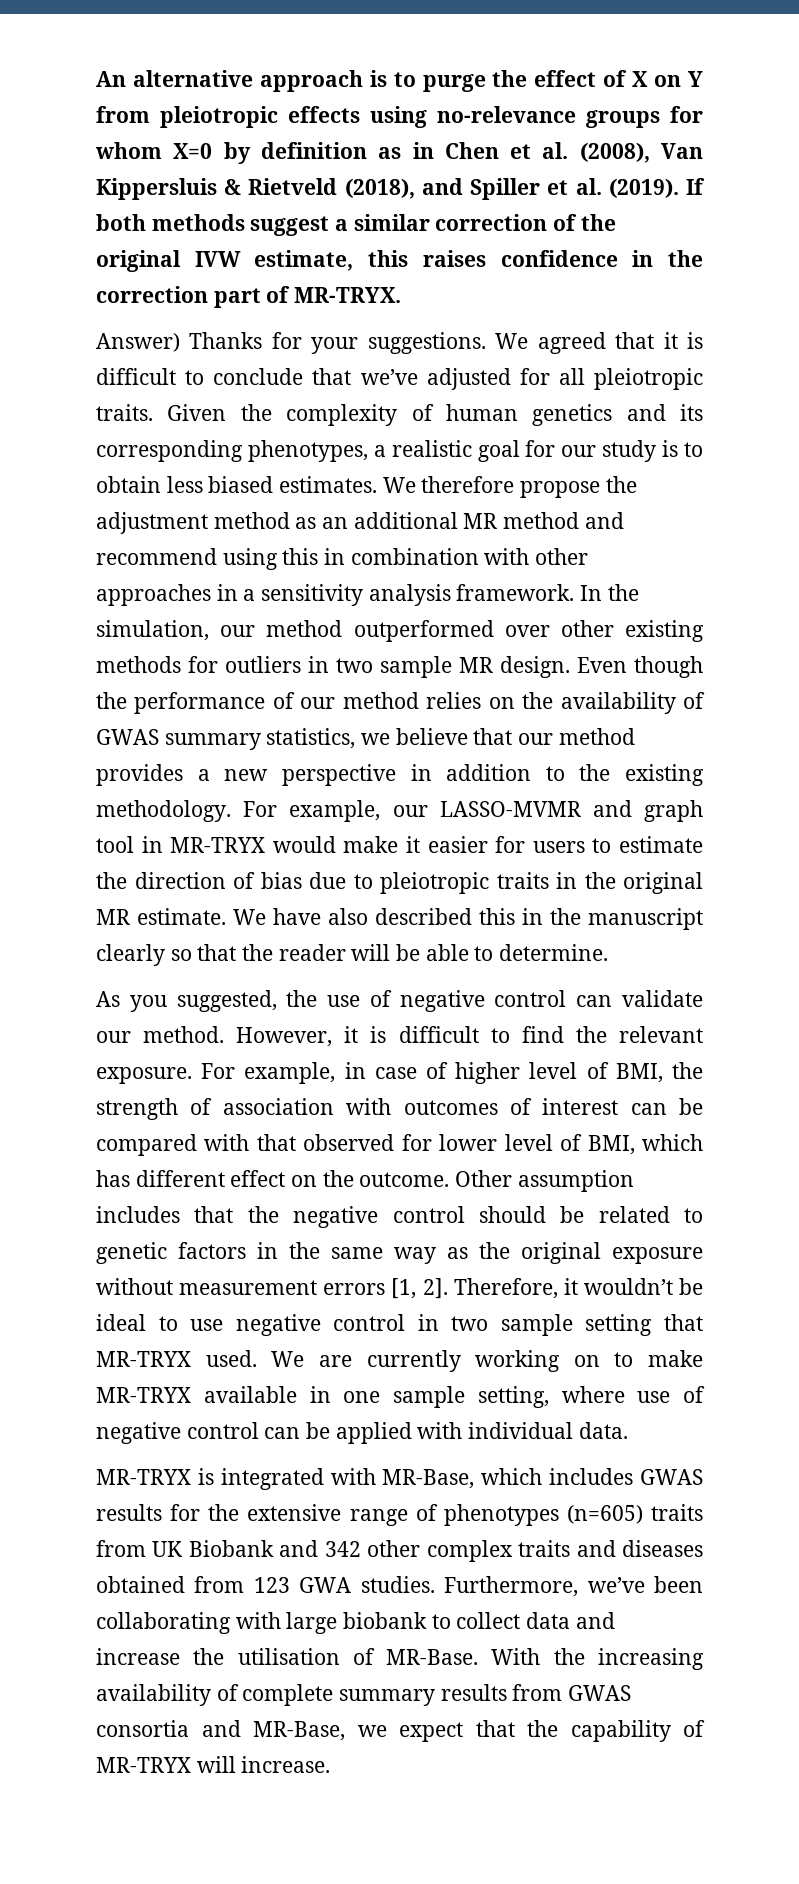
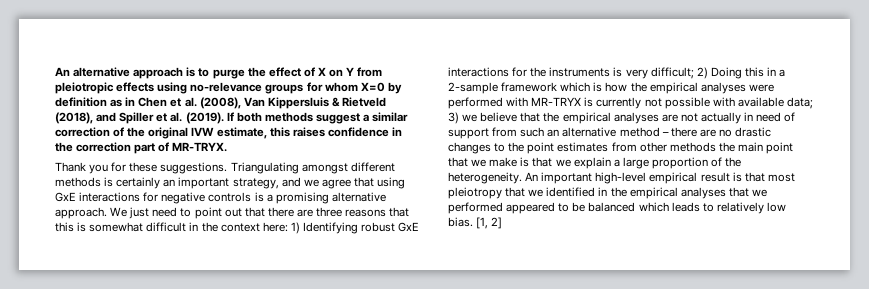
- Answer) Thanks for your suggestions. We agreed that it is difficult to conclude that we’ve adjusted for all pleiotropic traits. Given the complexity of human genetics and its corresponding phenotypes, a realistic goal for our study is to obtain less biased estimates. We therefore propose the adjustment method as an additional MR method and recommend using this in combination with other approaches in a sensitivity analysis framework. In the simulation, our method outperformed over other existing methods for outliers in two sample MR design. Even though the performance of our method relies on the availability of GWAS summary statistics, we believe that our method provides a new perspective in addition to the existing methodology. For example, our LASSO-MVMR and graph tool in MR-TRYX would make it easier for users to estimate the direction of bias due to pleiotropic traits in the original MR estimate. We have also described this in the manuscript clearly so that the reader will be able to determine.
- As you suggested, the use of negative control can validate our method. However, it is difficult to find the relevant exposure. For example, in case of higher level of BMI, the strength of association with outcomes of interest can be compared with that observed for lower level of BMI, which has different effect on the outcome. Other assumption includes that the negative control should be related to genetic factors in the same way as the original exposure without measurement errors [1, 2]. Therefore, it wouldn’t be ideal to use negative control in two sample setting that MR-TRYX used. We are currently working on to make MR-TRYX available in one sample setting, where use of negative control can be applied with individual data.
- MR-TRYX is integrated with MR-Base, which includes GWAS results for the extensive range of phenotypes (n=605) traits from UK Biobank and 342 other complex traits and diseases obtained from 123 GWA studies. Furthermore, we’ve been collaborating with large biobank to collect data and increase the utilisation of MR-Base. With the increasing availability of complete summary results from GWAS consortia and MR-Base, we expect that the capability of MR-TRYX will increase.
+ Thank you for these suggestions. Triangulating amongst different methods is certainly an important strategy, and we agree that using GxE interactions for negative controls is a promising alternative approach. We just need to point out that there are three reasons that this is somewhat difficult in the context here: 1) Identifying robust GxE interactions for the instruments is very difficult; 2) Doing this in a 2-sample framework which is how the empirical analyses were performed with MR-TRYX is currently not possible with available data; 3) we believe that the empirical analyses are not actually in need of support from such an alternative method – there are no drastic changes to the point estimates from other methods the main point that we make is that we explain a large proportion of the heterogeneity. An important high-level empirical result is that most pleiotropy that we identified in the empirical analyses that we performed appeared to be balanced which leads to relatively low bias. [1, 2]

